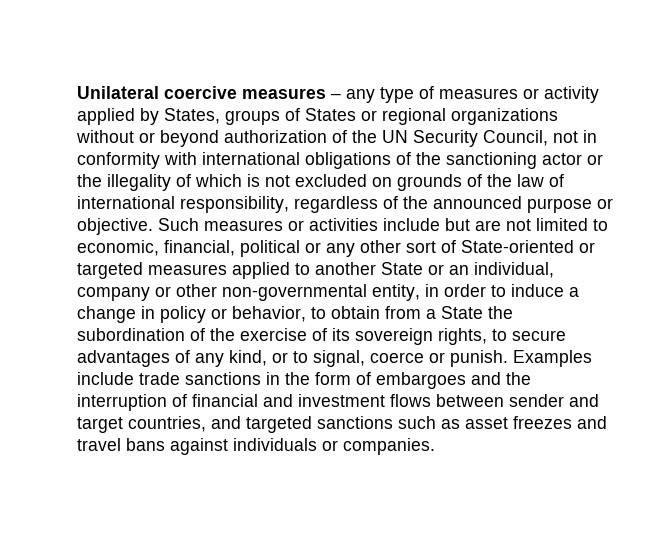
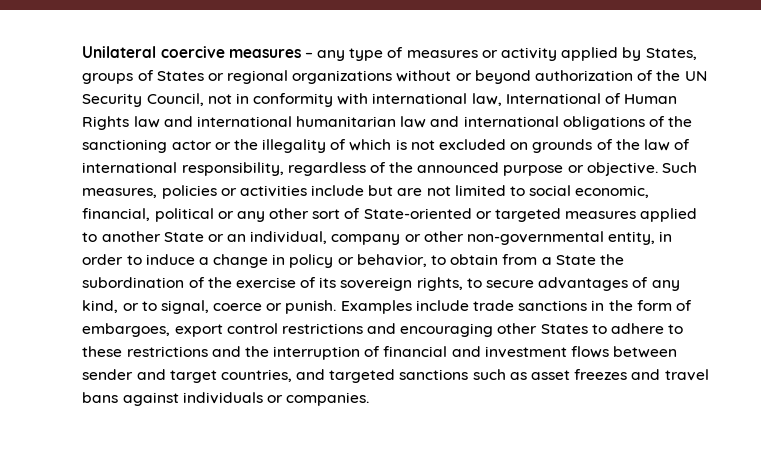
- Unilateral coercive measures – any type of measures or activity applied by States, groups of States or regional organizations without or beyond authorization of the UN Security Council, not in conformity with international obligations of the sanctioning actor or the illegality of which is not excluded on grounds of the law of international responsibility, regardless of the announced purpose or objective.
+ Unilateral coercive measures – any type of measures or activity applied by States, groups of States or regional organizations without or beyond authorization of the UN Security Council, not in conformity with international law, International of Human Rights law and international humanitarian law and international obligations of the sanctioning actor or the illegality of which is not excluded on grounds of the law of international responsibility, regardless of the announced purpose or objective.
- Such measures or activities include but are not limited to economic, financial, political or any other sort of State-oriented or targeted measures applied to another State or an individual, company or other non-governmental entity, in order to induce a change in policy or behavior, to obtain from a State the subordination of the exercise of its sovereign rights, to secure advantages of any kind, or to signal, coerce or punish.
+ Such measures, policies or activities include but are not limited to social economic, financial, political or any other sort of State-oriented or targeted measures applied to another State or an individual, company or other non-governmental entity, in order to induce a change in policy or behavior, to obtain from a State the subordination of the exercise of its sovereign rights, to secure advantages of any kind, or to signal, coerce or punish.
- Examples include trade sanctions in the form of embargoes and the interruption of financial and investment flows between sender and target countries, and targeted sanctions such as asset freezes and travel bans against individuals or companies.
+ Examples include trade sanctions in the form of embargoes, export control restrictions and encouraging other States to adhere to these restrictions and the interruption of financial and investment flows between sender and target countries, and targeted sanctions such as asset freezes and travel bans against individuals or companies.

